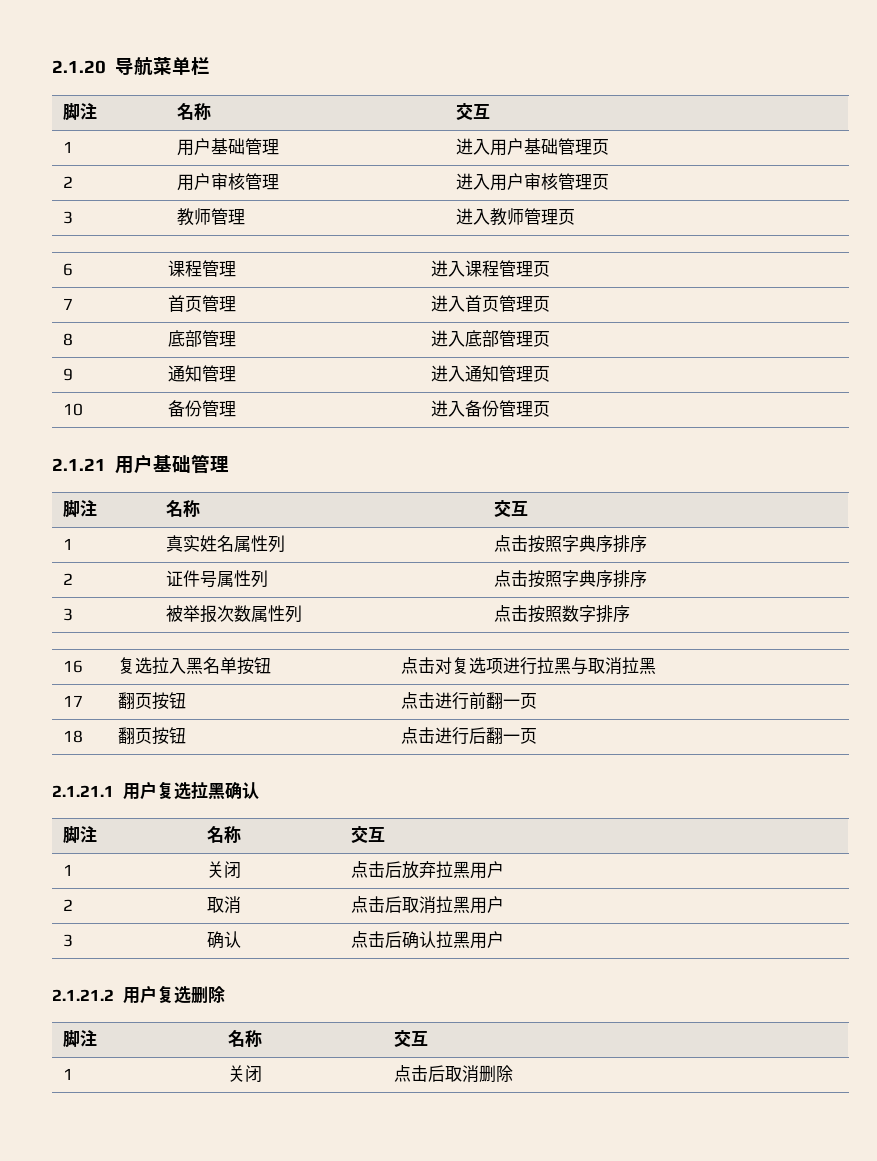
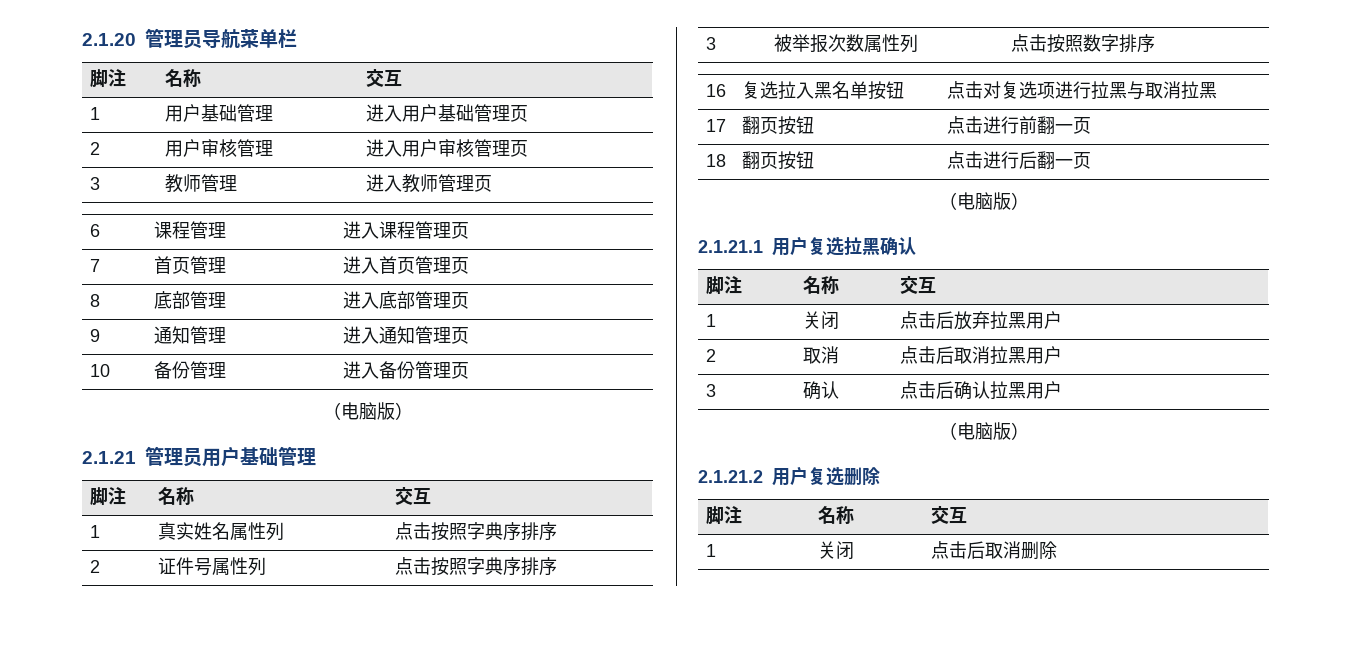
- 2.1.20导航菜单栏
+ 2.1.20管理员导航菜单栏
  10 | 备份管理 | 进入备份管理页
+ （电脑版）
- 2.1.21用户基础管理
+ 2.1.21管理员用户基础管理
  18 | 翻页按钮 | 点击进行后翻一页
+ （电脑版）
  3 | 确认 | 点击后确认拉黑用户
+ （电脑版）

